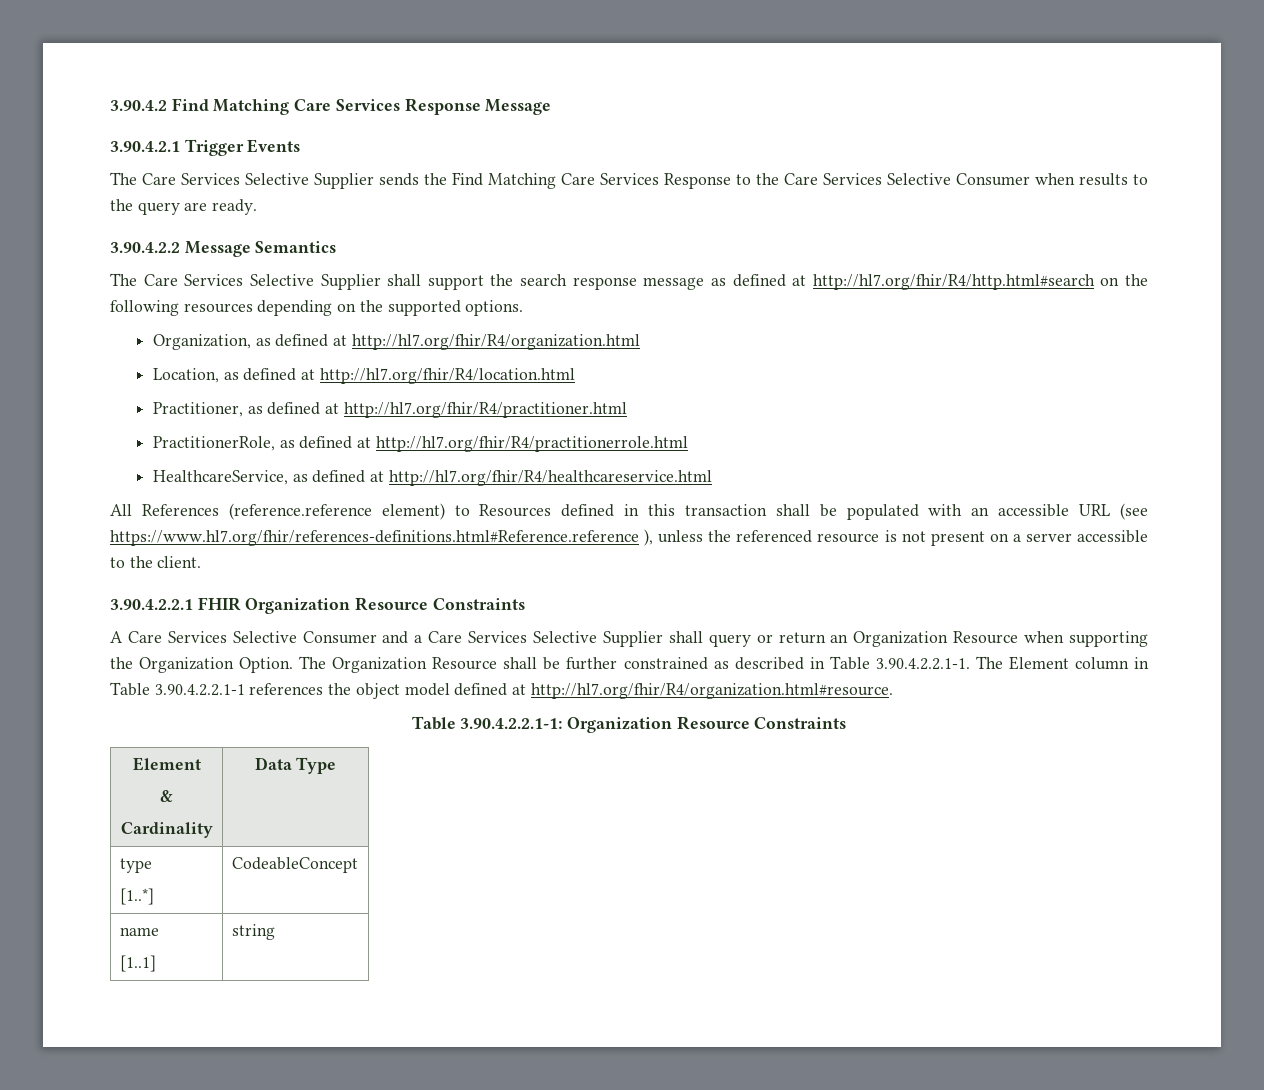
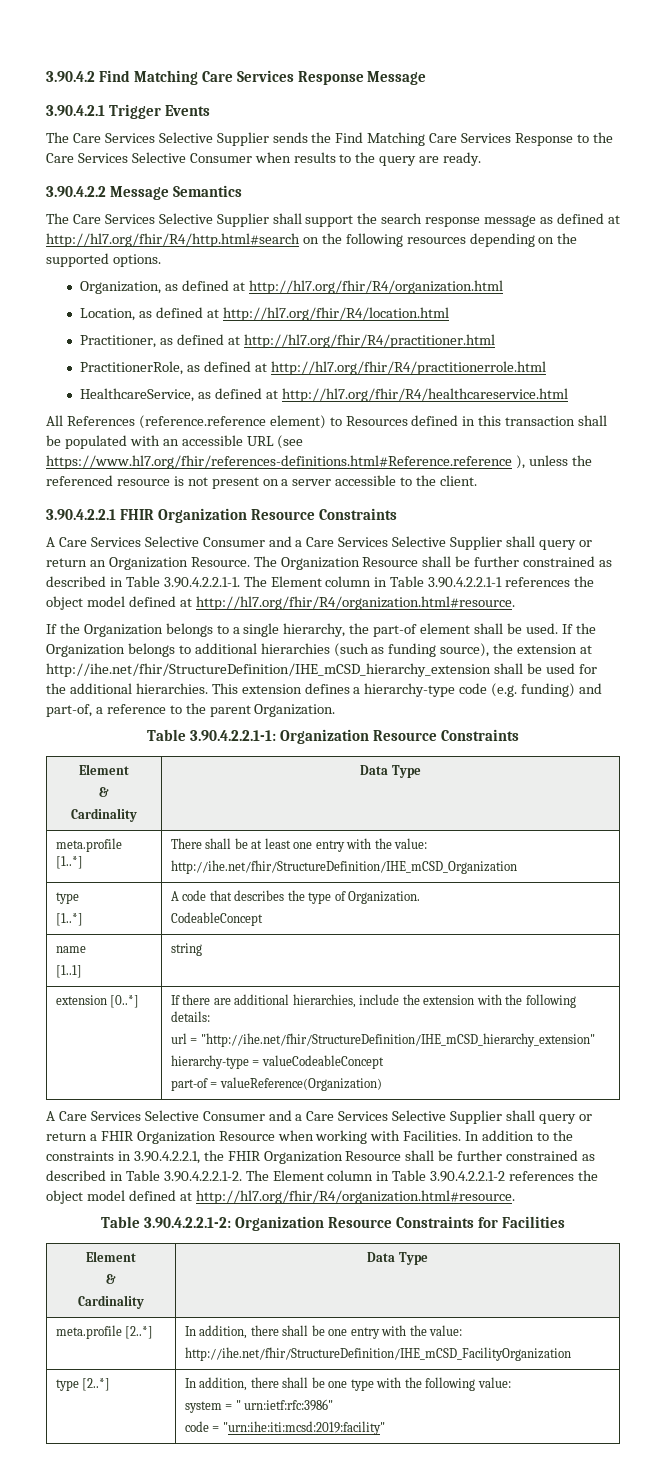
- A Care Services Selective Consumer and a Care Services Selective Supplier shall query or return an Organization Resource when supporting the Organization Option.
+ A Care Services Selective Consumer and a Care Services Selective Supplier shall query or return an Organization Resource.
+ If the Organization belongs to a single hierarchy, the part-of element shall be used. If the Organization belongs to additional hierarchies (such as funding source), the extension at http://ihe.net/fhir/StructureDefinition/IHE_mCSD_hierarchy_extension shall be used for the additional hierarchies. This extension defines a hierarchy-type code (e.g. funding) and part-of, a reference to the parent Organization.
+ meta.profile [1..*] | There shall be at least one entry with the value:
+ http://ihe.net/fhir/StructureDefinition/IHE_mCSD_Organization
  type
- [1..*] | CodeableConcept
+ [1..*] | A code that describes the type of Organization.
+ CodeableConcept
  name
  [1..1] | string
+ extension [0..*] | If there are additional hierarchies, include the extension with the following details:
+ url = "http://ihe.net/fhir/StructureDefinition/IHE_mCSD_hierarchy_extension"
+ hierarchy-type = valueCodeableConcept
+ part-of = valueReference(Organization)
+ A Care Services Selective Consumer and a Care Services Selective Supplier shall query or return a FHIR Organization Resource when working with Facilities. In addition to the constraints in 3.90.4.2.2.1, the FHIR Organization Resource shall be further constrained as described in Table 3.90.4.2.2.1-2. The Element column in Table 3.90.4.2.2.1-2 references the object model defined at http://hl7.org/fhir/R4/organization.html#resource.
+ Table 3.90.4.2.2.1-2: Organization Resource Constraints for Facilities
+ Element
+ &
+ Cardinality | Data Type
+ meta.profile [2..*] | In addition, there shall be one entry with the value:
+ http://ihe.net/fhir/StructureDefinition/IHE_mCSD_FacilityOrganization
+ type [2..*] | In addition, there shall be one type with the following value:
+ system = " urn:ietf:rfc:3986"
+ code = "urn:ihe:iti:mcsd:2019:facility"

